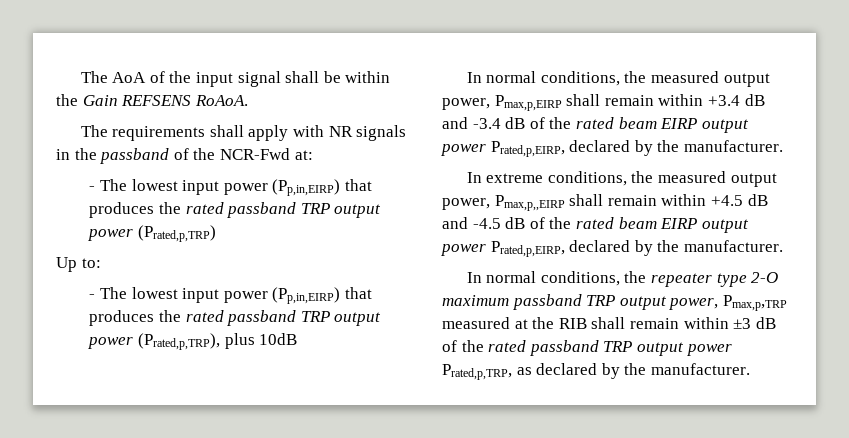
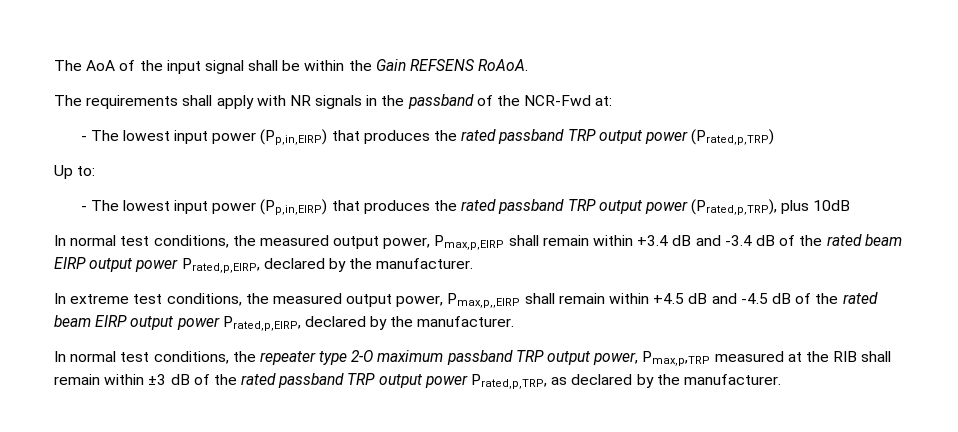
- In normal conditions, the measured output power, Pmax,p,EIRP shall remain within +3.4 dB and -3.4 dB of the rated beam EIRP output power Prated,p,EIRP, declared by the manufacturer.
+ In normal test conditions, the measured output power, Pmax,p,EIRP shall remain within +3.4 dB and -3.4 dB of the rated beam EIRP output power Prated,p,EIRP, declared by the manufacturer.
- In extreme conditions, the measured output power, Pmax,p,,EIRP shall remain within +4.5 dB and -4.5 dB of the rated beam EIRP output power Prated,p,EIRP, declared by the manufacturer.
+ In extreme test conditions, the measured output power, Pmax,p,,EIRP shall remain within +4.5 dB and -4.5 dB of the rated beam EIRP output power Prated,p,EIRP, declared by the manufacturer.
- In normal conditions, the repeater type 2-O maximum passband TRP output power, Pmax,p,TRP measured at the RIB shall remain within ±3 dB of the rated passband TRP output power Prated,p,TRP, as declared by the manufacturer.
+ In normal test conditions, the repeater type 2-O maximum passband TRP output power, Pmax,p,TRP measured at the RIB shall remain within ±3 dB of the rated passband TRP output power Prated,p,TRP, as declared by the manufacturer.

